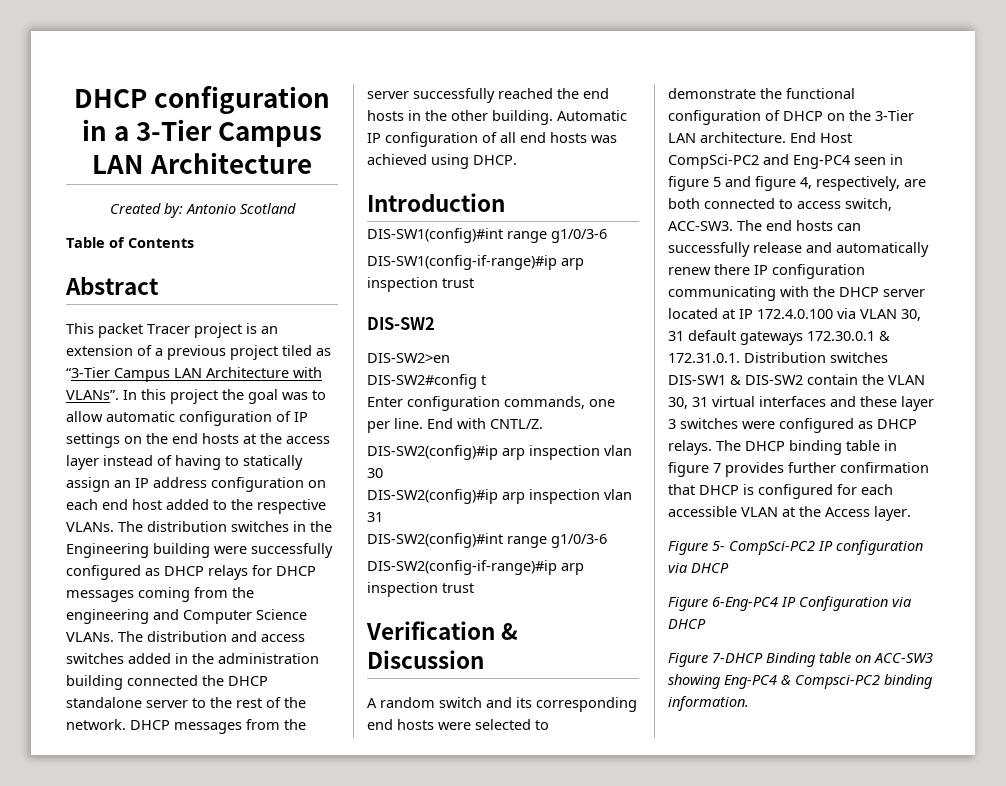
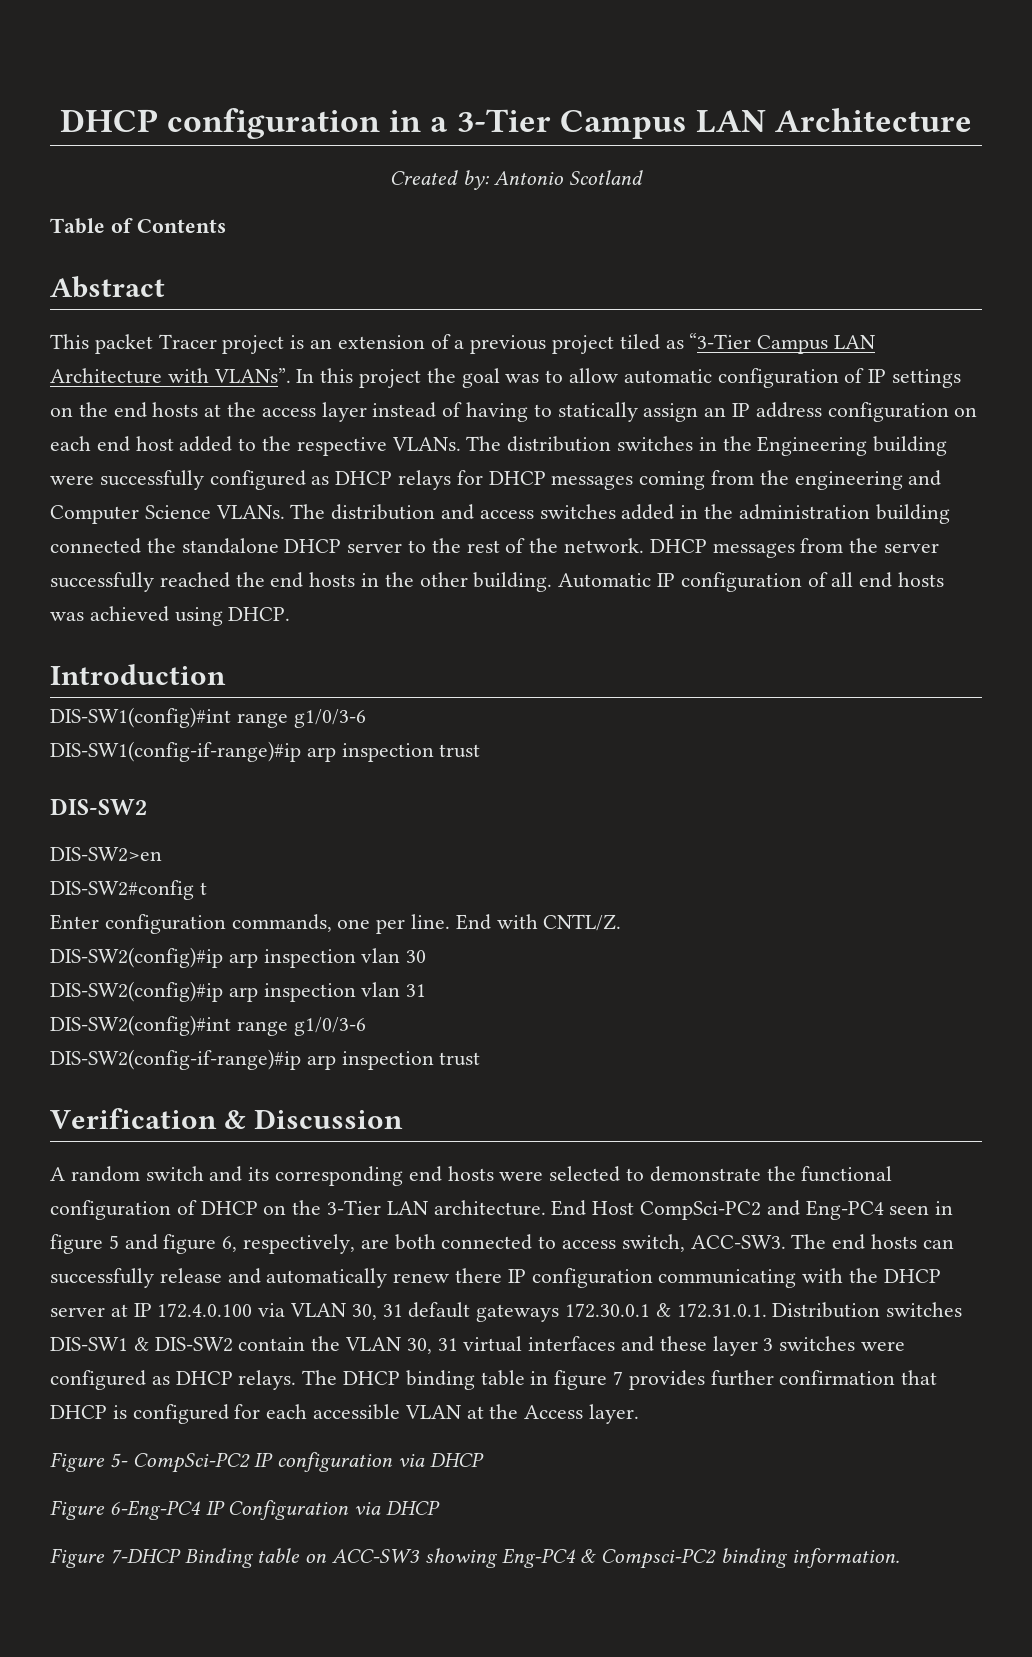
- The distribution and access switches added in the administration building connected the DHCP standalone server to the rest of the network.
+ The distribution and access switches added in the administration building connected the standalone DHCP server to the rest of the network.
- End Host CompSci-PC2 and Eng-PC4 seen in figure 5 and figure 4, respectively, are both connected to access switch, ACC-SW3.
+ End Host CompSci-PC2 and Eng-PC4 seen in figure 5 and figure 6, respectively, are both connected to access switch, ACC-SW3.
- The end hosts can successfully release and automatically renew there IP configuration communicating with the DHCP server located at IP 172.4.0.100 via VLAN 30, 31 default gateways 172.30.0.1 & 172.31.0.1. Distribution switches DIS-SW1 & DIS-SW2 contain the VLAN 30, 31 virtual interfaces and these layer 3 switches were configured as DHCP relays.
+ The end hosts can successfully release and automatically renew there IP configuration communicating with the DHCP server at IP 172.4.0.100 via VLAN 30, 31 default gateways 172.30.0.1 & 172.31.0.1. Distribution switches DIS-SW1 & DIS-SW2 contain the VLAN 30, 31 virtual interfaces and these layer 3 switches were configured as DHCP relays.

